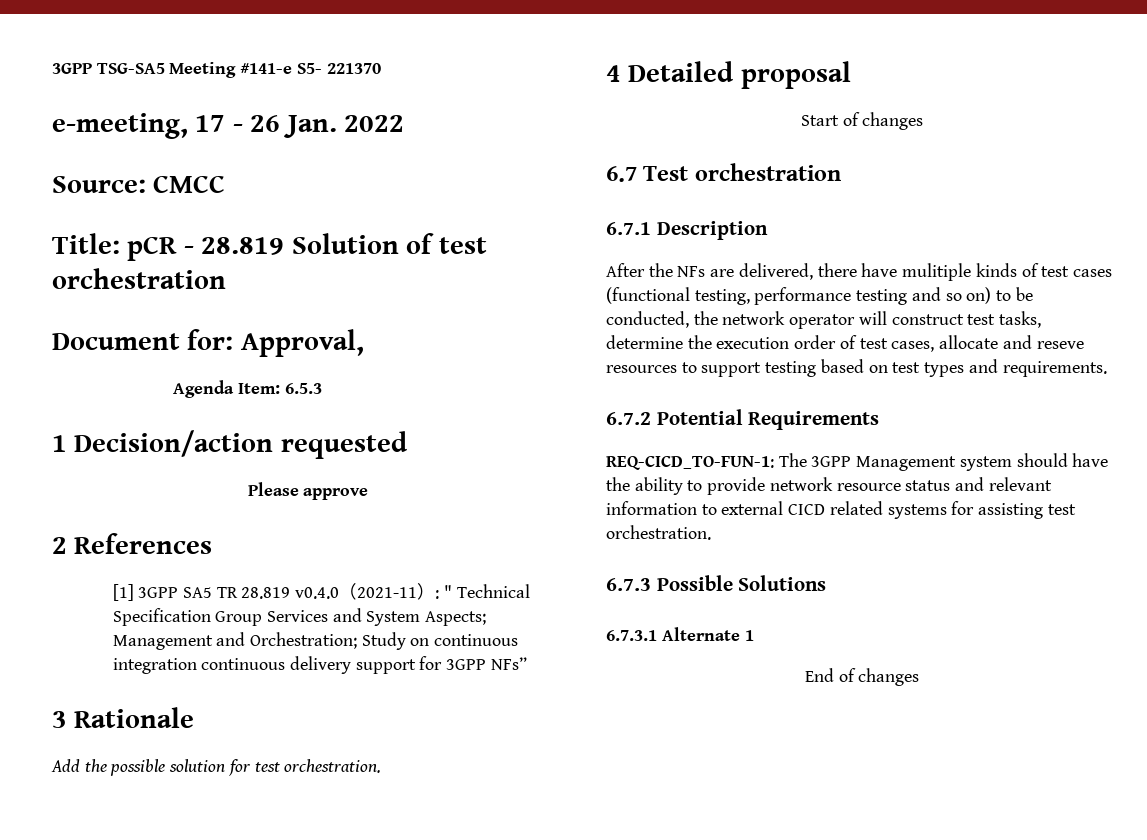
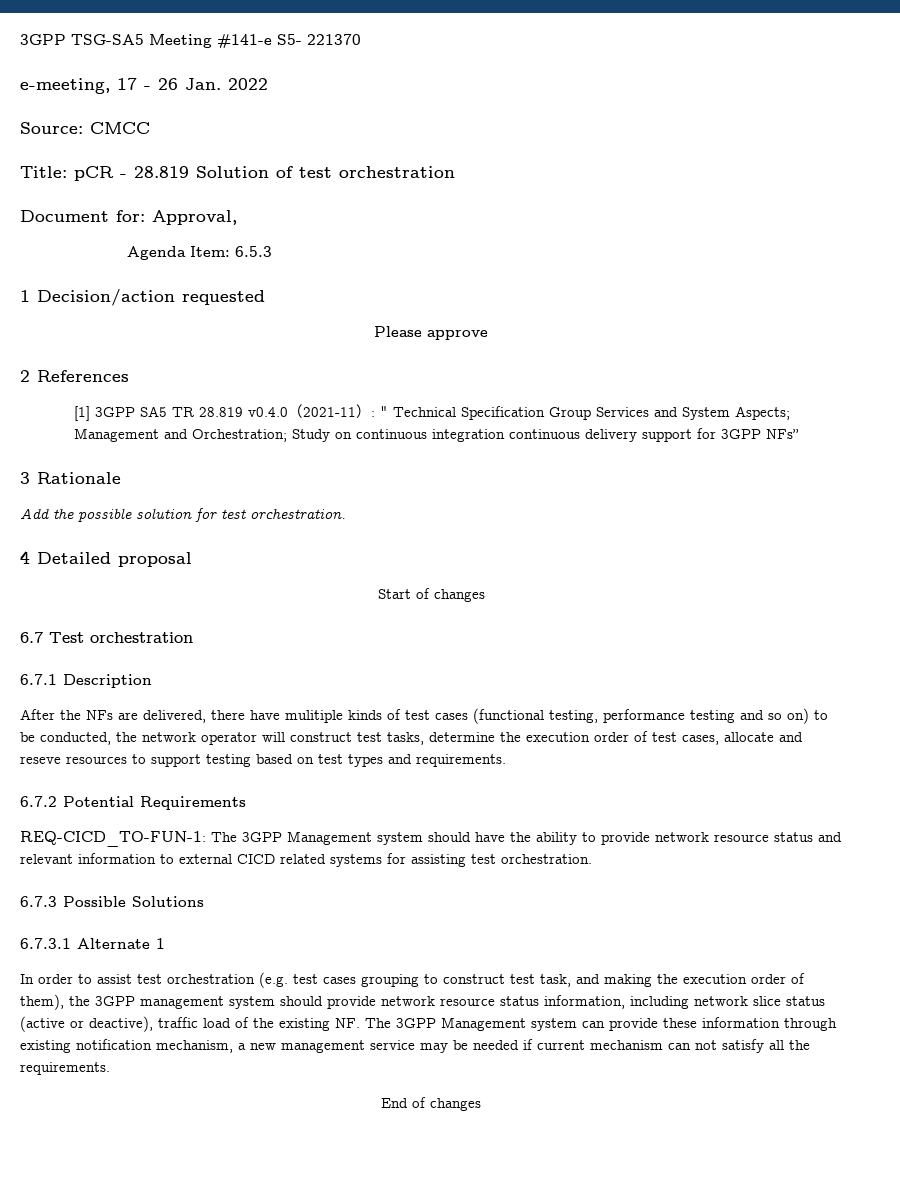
+ In order to assist test orchestration (e.g. test cases grouping to construct test task, and making the execution order of them), the 3GPP management system should provide network resource status information, including network slice status (active or deactive), traffic load of the existing NF. The 3GPP Management system can provide these information through existing notification mechanism, a new management service may be needed if current mechanism can not satisfy all the requirements.

